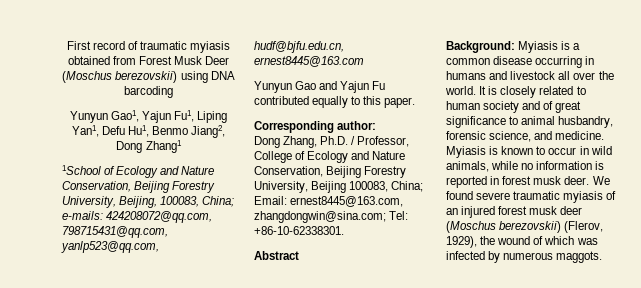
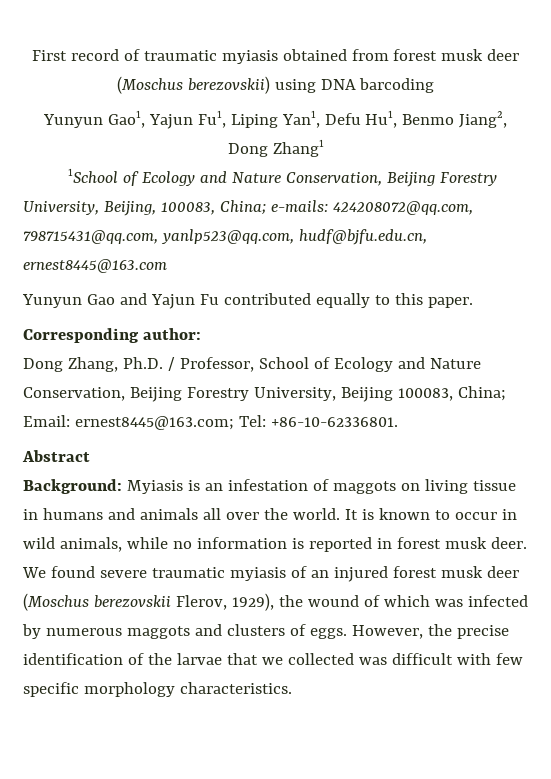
- First record of traumatic myiasis obtained from Forest Musk Deer (Moschus berezovskii) using DNA barcoding
+ First record of traumatic myiasis obtained from forest musk deer (Moschus berezovskii) using DNA barcoding
- Dong Zhang, Ph.D. / Professor, College of Ecology and Nature Conservation, Beijing Forestry University, Beijing 100083, China; Email: ernest8445@163.com, zhangdongwin@sina.com; Tel: +86-10-62338301.
+ Dong Zhang, Ph.D. / Professor, School of Ecology and Nature Conservation, Beijing Forestry University, Beijing 100083, China; Email: ernest8445@163.com; Tel: +86-10-62336801.
- Background: Myiasis is a common disease occurring in humans and livestock all over the world.
+ Background: Myiasis is an infestation of maggots on living tissue in humans and animals all over the world.
- It is closely related to human society and of great significance to animal husbandry, forensic science, and medicine. Myiasis is known to occur in wild animals, while no information is reported in forest musk deer.
+ It is known to occur in wild animals, while no information is reported in forest musk deer.
- We found severe traumatic myiasis of an injured forest musk deer (Moschus berezovskii) (Flerov, 1929), the wound of which was infected by numerous maggots.
+ We found severe traumatic myiasis of an injured forest musk deer (Moschus berezovskii Flerov, 1929), the wound of which was infected by numerous maggots and clusters of eggs. However, the precise identification of the larvae that we collected was difficult with few specific morphology characteristics.

